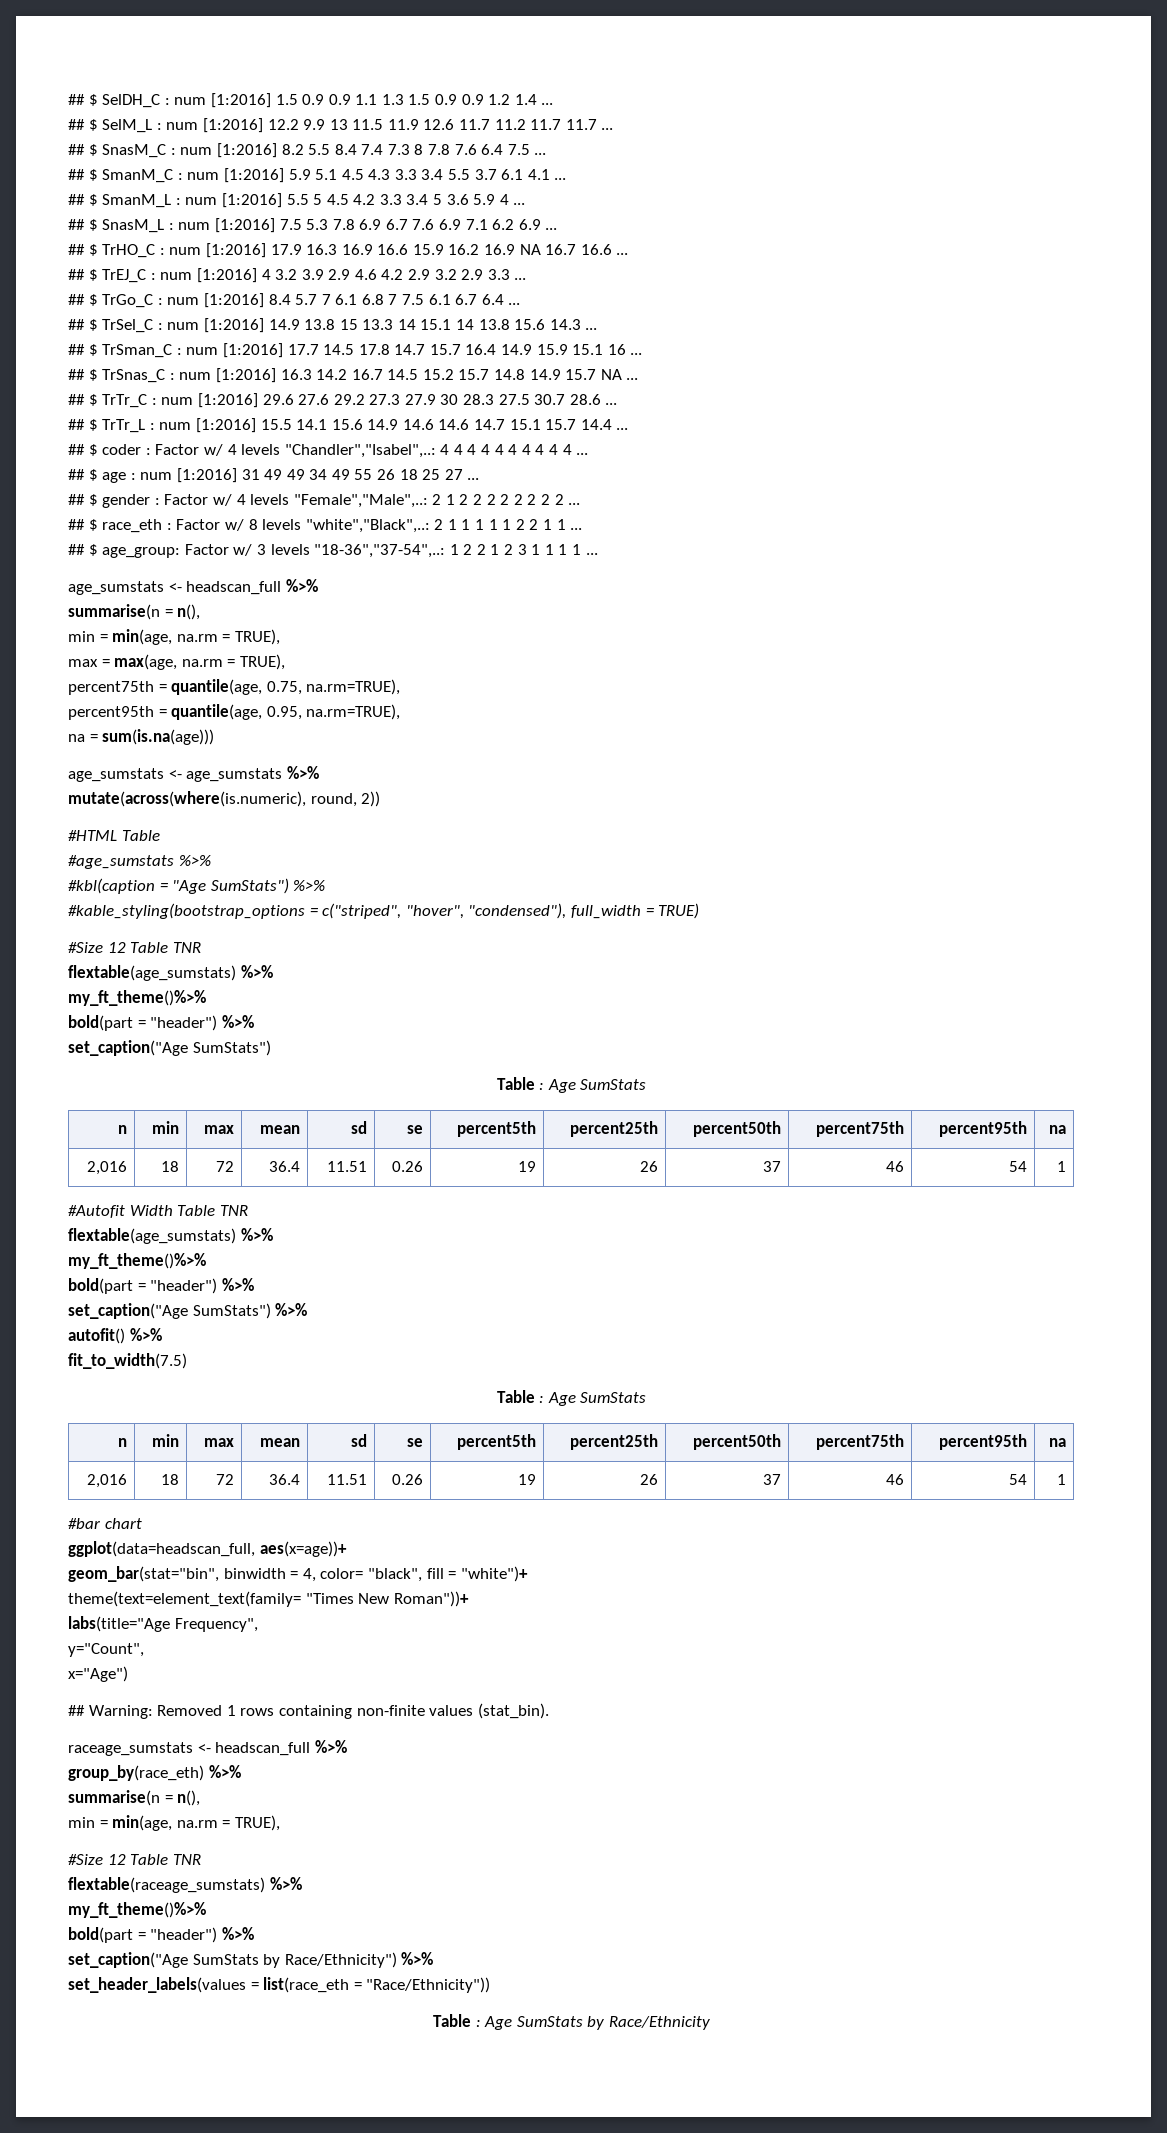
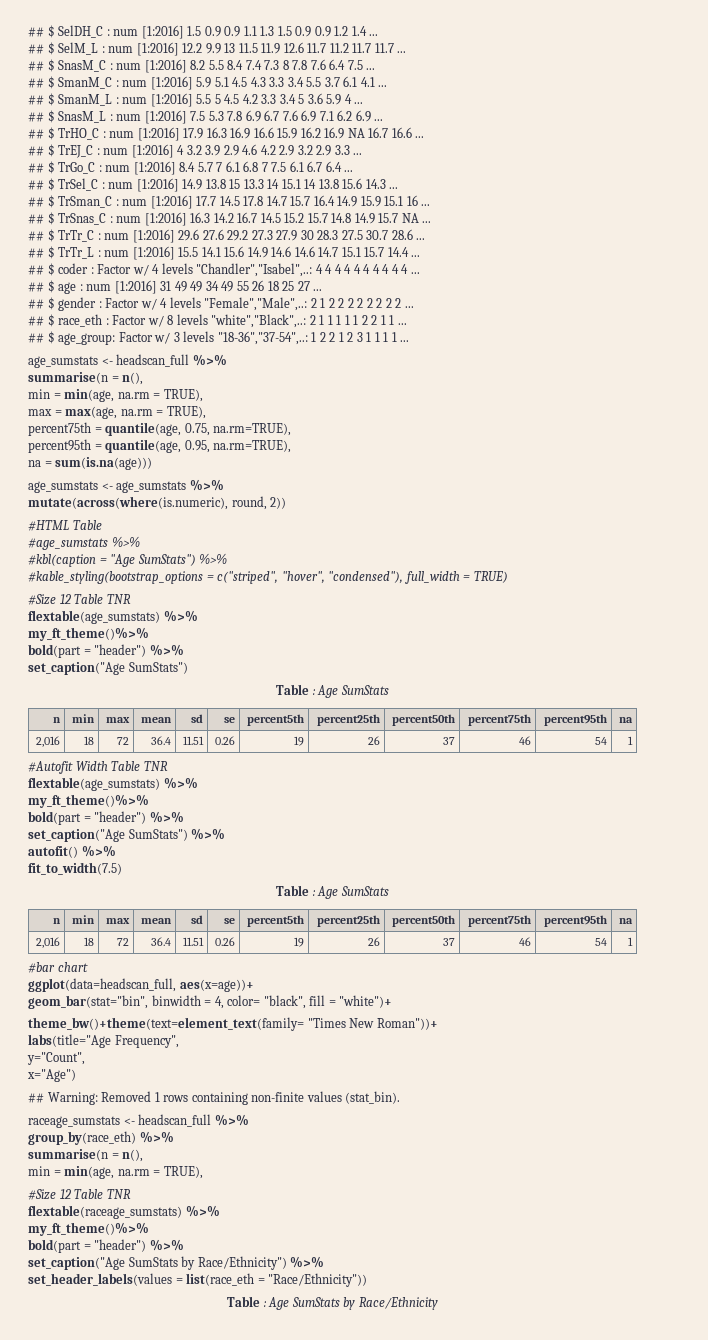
- theme(text=element_text(family= "Times New Roman"))+
+ theme_bw()+theme(text=element_text(family= "Times New Roman"))+

